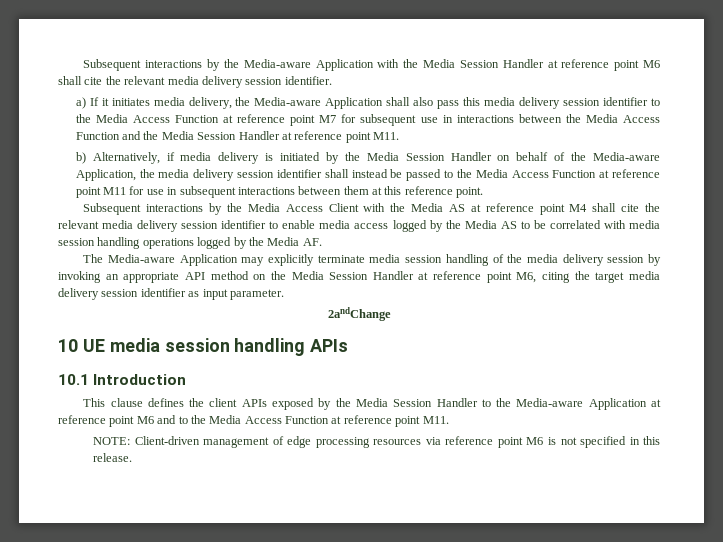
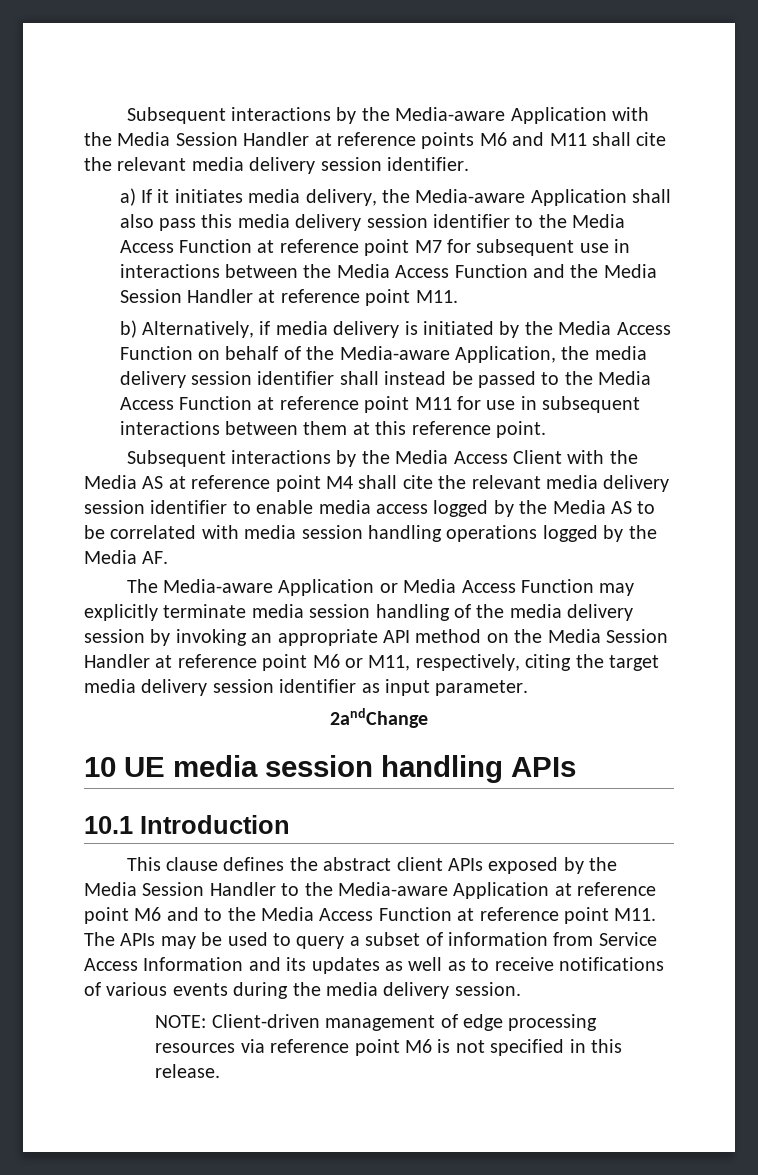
- Subsequent interactions by the Media-aware Application with the Media Session Handler at reference point M6 shall cite the relevant media delivery session identifier.
+ Subsequent interactions by the Media-aware Application with the Media Session Handler at reference points M6 and M11 shall cite the relevant media delivery session identifier.
- b) Alternatively, if media delivery is initiated by the Media Session Handler on behalf of the Media-aware Application, the media delivery session identifier shall instead be passed to the Media Access Function at reference point M11 for use in subsequent interactions between them at this reference point.
+ b) Alternatively, if media delivery is initiated by the Media Access Function on behalf of the Media-aware Application, the media delivery session identifier shall instead be passed to the Media Access Function at reference point M11 for use in subsequent interactions between them at this reference point.
- The Media-aware Application may explicitly terminate media session handling of the media delivery session by invoking an appropriate API method on the Media Session Handler at reference point M6, citing the target media delivery session identifier as input parameter.
+ The Media-aware Application or Media Access Function may explicitly terminate media session handling of the media delivery session by invoking an appropriate API method on the Media Session Handler at reference point M6 or M11, respectively, citing the target media delivery session identifier as input parameter.
- This clause defines the client APIs exposed by the Media Session Handler to the Media-aware Application at reference point M6 and to the Media Access Function at reference point M11.
+ This clause defines the abstract client APIs exposed by the Media Session Handler to the Media-aware Application at reference point M6 and to the Media Access Function at reference point M11. The APIs may be used to query a subset of information from Service Access Information and its updates as well as to receive notifications of various events during the media delivery session.

